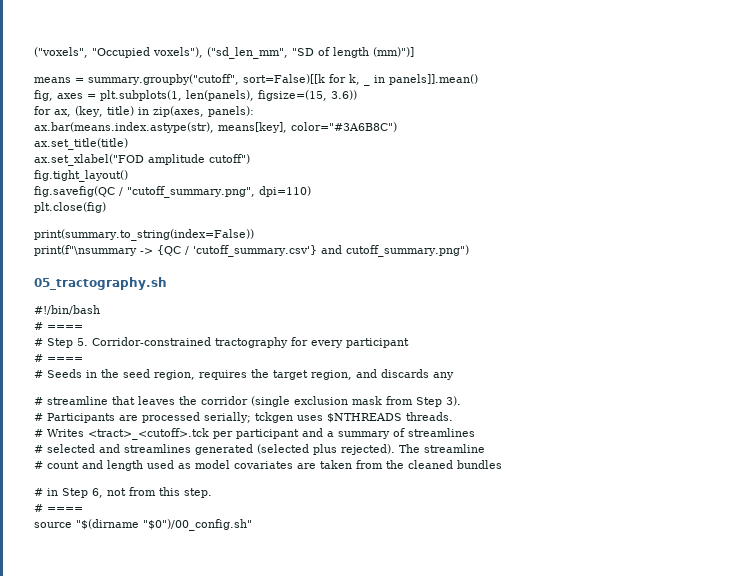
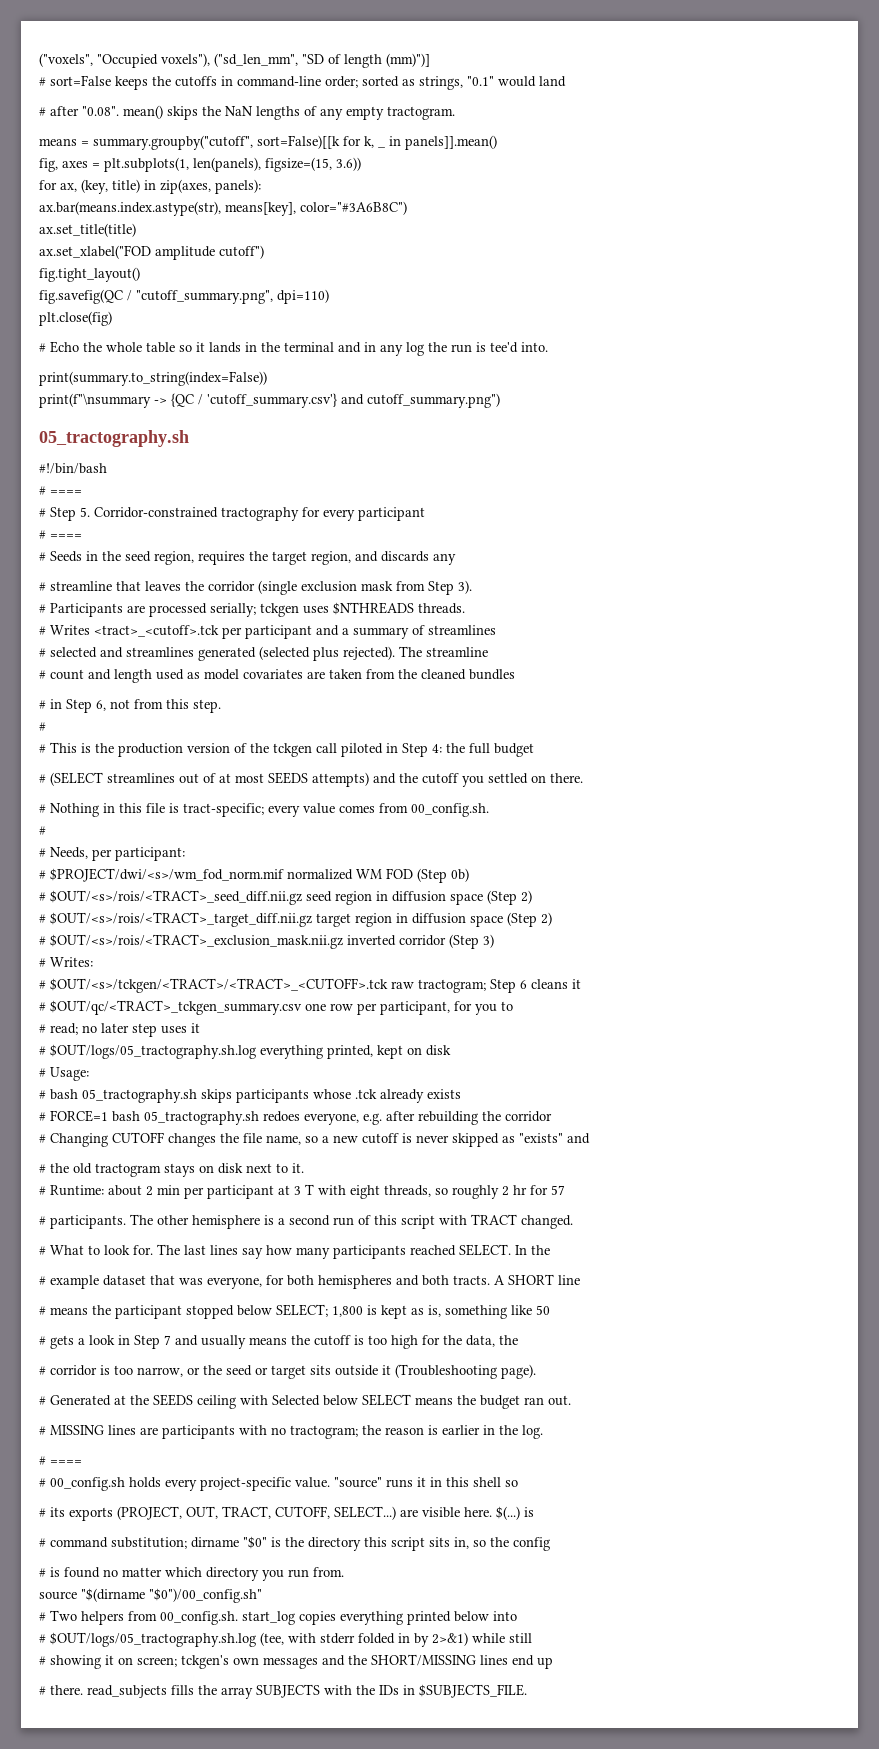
+ # sort=False keeps the cutoffs in command-line order; sorted as strings, "0.1" would land
+ # after "0.08". mean() skips the NaN lengths of any empty tractogram.
+ # Echo the whole table so it lands in the terminal and in any log the run is tee'd into.
  # in Step 6, not from this step.
+ #
+ # This is the production version of the tckgen call piloted in Step 4: the full budget
+ # (SELECT streamlines out of at most SEEDS attempts) and the cutoff you settled on there.
+ # Nothing in this file is tract-specific; every value comes from 00_config.sh.
+ #
+ # Needs, per participant:
+ # $PROJECT/dwi/<s>/wm_fod_norm.mif normalized WM FOD (Step 0b)
+ # $OUT/<s>/rois/<TRACT>_seed_diff.nii.gz seed region in diffusion space (Step 2)
+ # $OUT/<s>/rois/<TRACT>_target_diff.nii.gz target region in diffusion space (Step 2)
+ # $OUT/<s>/rois/<TRACT>_exclusion_mask.nii.gz inverted corridor (Step 3)
+ # Writes:
+ # $OUT/<s>/tckgen/<TRACT>/<TRACT>_<CUTOFF>.tck raw tractogram; Step 6 cleans it
+ # $OUT/qc/<TRACT>_tckgen_summary.csv one row per participant, for you to
+ # read; no later step uses it
+ # $OUT/logs/05_tractography.sh.log everything printed, kept on disk
+ # Usage:
+ # bash 05_tractography.sh skips participants whose .tck already exists
+ # FORCE=1 bash 05_tractography.sh redoes everyone, e.g. after rebuilding the corridor
+ # Changing CUTOFF changes the file name, so a new cutoff is never skipped as "exists" and
+ # the old tractogram stays on disk next to it.
+ # Runtime: about 2 min per participant at 3 T with eight threads, so roughly 2 hr for 57
+ # participants. The other hemisphere is a second run of this script with TRACT changed.
+ # What to look for. The last lines say how many participants reached SELECT. In the
+ # example dataset that was everyone, for both hemispheres and both tracts. A SHORT line
+ # means the participant stopped below SELECT; 1,800 is kept as is, something like 50
+ # gets a look in Step 7 and usually means the cutoff is too high for the data, the
+ # corridor is too narrow, or the seed or target sits outside it (Troubleshooting page).
+ # Generated at the SEEDS ceiling with Selected below SELECT means the budget ran out.
+ # MISSING lines are participants with no tractogram; the reason is earlier in the log.
  # ====
+ # 00_config.sh holds every project-specific value. "source" runs it in this shell so
+ # its exports (PROJECT, OUT, TRACT, CUTOFF, SELECT...) are visible here. $(...) is
+ # command substitution; dirname "$0" is the directory this script sits in, so the config
+ # is found no matter which directory you run from.
  source "$(dirname "$0")/00_config.sh"
+ # Two helpers from 00_config.sh. start_log copies everything printed below into
+ # $OUT/logs/05_tractography.sh.log (tee, with stderr folded in by 2>&1) while still
+ # showing it on screen; tckgen's own messages and the SHORT/MISSING lines end up
+ # there. read_subjects fills the array SUBJECTS with the IDs in $SUBJECTS_FILE.

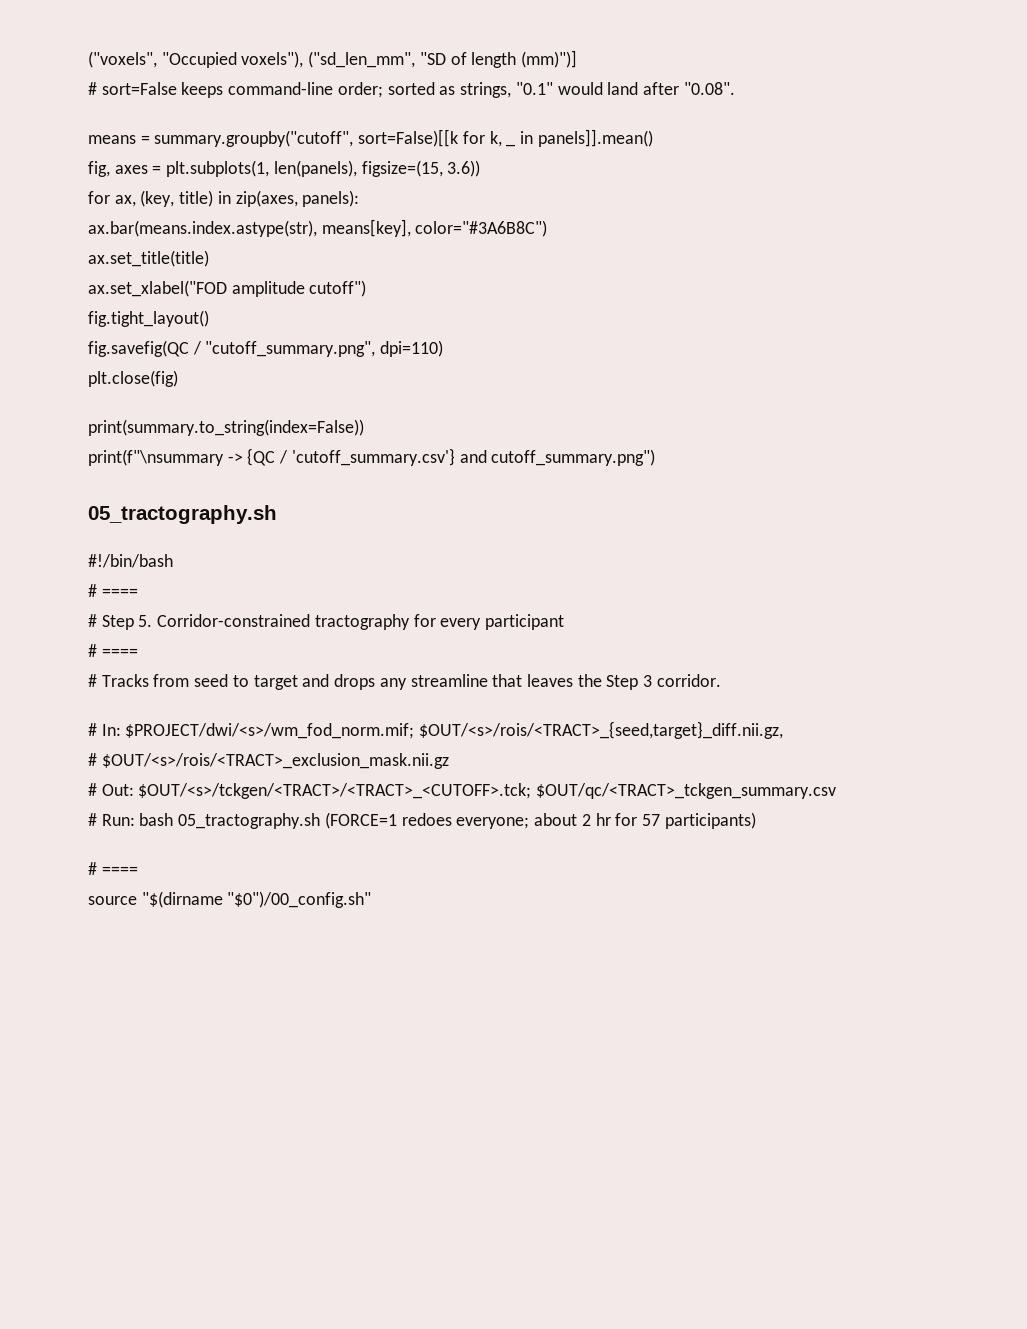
- # sort=False keeps the cutoffs in command-line order; sorted as strings, "0.1" would land
- # after "0.08". mean() skips the NaN lengths of any empty tractogram.
+ # sort=False keeps command-line order; sorted as strings, "0.1" would land after "0.08".
- # Echo the whole table so it lands in the terminal and in any log the run is tee'd into.
- # Seeds in the seed region, requires the target region, and discards any
- # streamline that leaves the corridor (single exclusion mask from Step 3).
- # Participants are processed serially; tckgen uses $NTHREADS threads.
- # Writes <tract>_<cutoff>.tck per participant and a summary of streamlines
- # selected and streamlines generated (selected plus rejected). The streamline
- # count and length used as model covariates are taken from the cleaned bundles
- # in Step 6, not from this step.
- #
- # This is the production version of the tckgen call piloted in Step 4: the full budget
- # (SELECT streamlines out of at most SEEDS attempts) and the cutoff you settled on there.
- # Nothing in this file is tract-specific; every value comes from 00_config.sh.
- #
- # Needs, per participant:
- # $PROJECT/dwi/<s>/wm_fod_norm.mif normalized WM FOD (Step 0b)
- # $OUT/<s>/rois/<TRACT>_seed_diff.nii.gz seed region in diffusion space (Step 2)
- # $OUT/<s>/rois/<TRACT>_target_diff.nii.gz target region in diffusion space (Step 2)
- # $OUT/<s>/rois/<TRACT>_exclusion_mask.nii.gz inverted corridor (Step 3)
- # Writes:
- # $OUT/<s>/tckgen/<TRACT>/<TRACT>_<CUTOFF>.tck raw tractogram; Step 6 cleans it
- # $OUT/qc/<TRACT>_tckgen_summary.csv one row per participant, for you to
- # read; no later step uses it
- # $OUT/logs/05_tractography.sh.log everything printed, kept on disk
- # Usage:
- # bash 05_tractography.sh skips participants whose .tck already exists
- # FORCE=1 bash 05_tractography.sh redoes everyone, e.g. after rebuilding the corridor
- # Changing CUTOFF changes the file name, so a new cutoff is never skipped as "exists" and
- # the old tractogram stays on disk next to it.
- # Runtime: about 2 min per participant at 3 T with eight threads, so roughly 2 hr for 57
- # participants. The other hemisphere is a second run of this script with TRACT changed.
- # What to look for. The last lines say how many participants reached SELECT. In the
- # example dataset that was everyone, for both hemispheres and both tracts. A SHORT line
- # means the participant stopped below SELECT; 1,800 is kept as is, something like 50
- # gets a look in Step 7 and usually means the cutoff is too high for the data, the
- # corridor is too narrow, or the seed or target sits outside it (Troubleshooting page).
- # Generated at the SEEDS ceiling with Selected below SELECT means the budget ran out.
- # MISSING lines are participants with no tractogram; the reason is earlier in the log.
+ # Tracks from seed to target and drops any streamline that leaves the Step 3 corridor.
+ # In: $PROJECT/dwi/<s>/wm_fod_norm.mif; $OUT/<s>/rois/<TRACT>_{seed,target}_diff.nii.gz,
+ # $OUT/<s>/rois/<TRACT>_exclusion_mask.nii.gz
+ # Out: $OUT/<s>/tckgen/<TRACT>/<TRACT>_<CUTOFF>.tck; $OUT/qc/<TRACT>_tckgen_summary.csv
+ # Run: bash 05_tractography.sh (FORCE=1 redoes everyone; about 2 hr for 57 participants)
  # ====
- # 00_config.sh holds every project-specific value. "source" runs it in this shell so
- # its exports (PROJECT, OUT, TRACT, CUTOFF, SELECT...) are visible here. $(...) is
- # command substitution; dirname "$0" is the directory this script sits in, so the config
- # is found no matter which directory you run from.
  source "$(dirname "$0")/00_config.sh"
- # Two helpers from 00_config.sh. start_log copies everything printed below into
- # $OUT/logs/05_tractography.sh.log (tee, with stderr folded in by 2>&1) while still
- # showing it on screen; tckgen's own messages and the SHORT/MISSING lines end up
- # there. read_subjects fills the array SUBJECTS with the IDs in $SUBJECTS_FILE.

